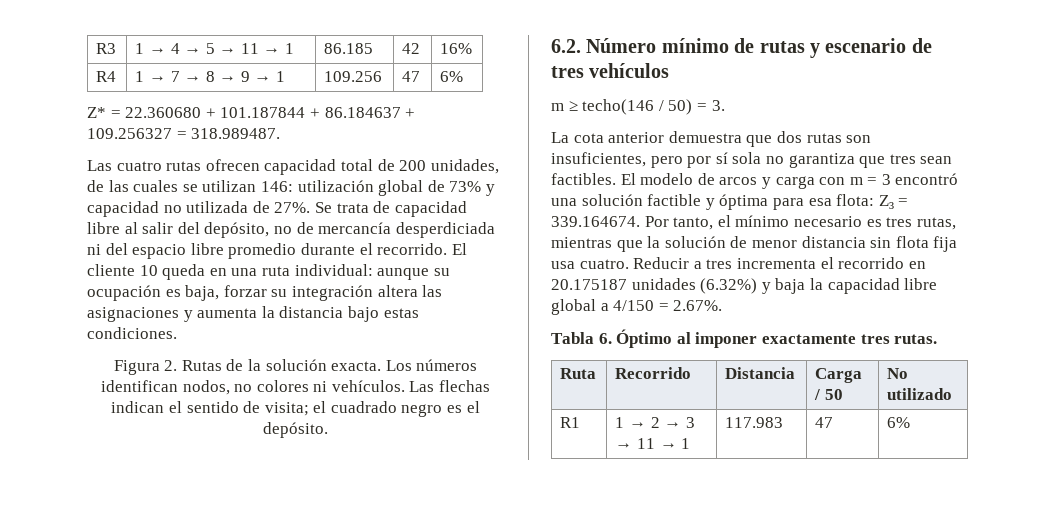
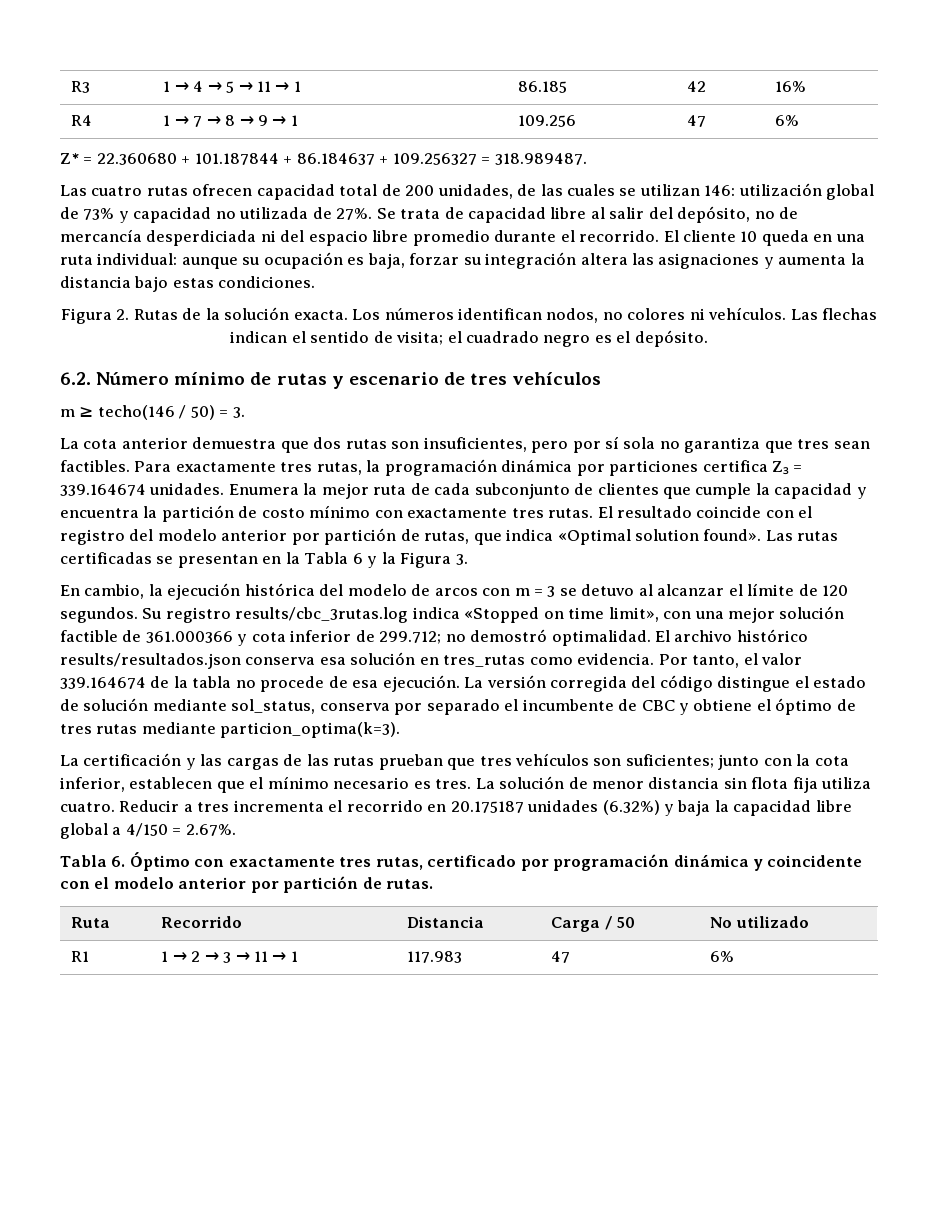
- El modelo de arcos y carga con m = 3 encontró una solución factible y óptima para esa flota: Z₃ = 339.164674. Por tanto, el mínimo necesario es tres rutas, mientras que la solución de menor distancia sin flota fija usa cuatro.
+ Para exactamente tres rutas, la programación dinámica por particiones certifica Z₃ = 339.164674 unidades. Enumera la mejor ruta de cada subconjunto de clientes que cumple la capacidad y encuentra la partición de costo mínimo con exactamente tres rutas. El resultado coincide con el registro del modelo anterior por partición de rutas, que indica «Optimal solution found». Las rutas certificadas se presentan en la Tabla 6 y la Figura 3.
+ En cambio, la ejecución histórica del modelo de arcos con m = 3 se detuvo al alcanzar el límite de 120 segundos. Su registro results/cbc_3rutas.log indica «Stopped on time limit», con una mejor solución factible de 361.000366 y cota inferior de 299.712; no demostró optimalidad. El archivo histórico results/resultados.json conserva esa solución en tres_rutas como evidencia. Por tanto, el valor 339.164674 de la tabla no procede de esa ejecución. La versión corregida del código distingue el estado de solución mediante sol_status, conserva por separado el incumbente de CBC y obtiene el óptimo de tres rutas mediante particion_optima(k=3).
+ La certificación y las cargas de las rutas prueban que tres vehículos son suficientes; junto con la cota inferior, establecen que el mínimo necesario es tres. La solución de menor distancia sin flota fija utiliza cuatro.
- Tabla 6. Óptimo al imponer exactamente tres rutas.
+ Tabla 6. Óptimo con exactamente tres rutas, certificado por programación dinámica y coincidente con el modelo anterior por partición de rutas.

